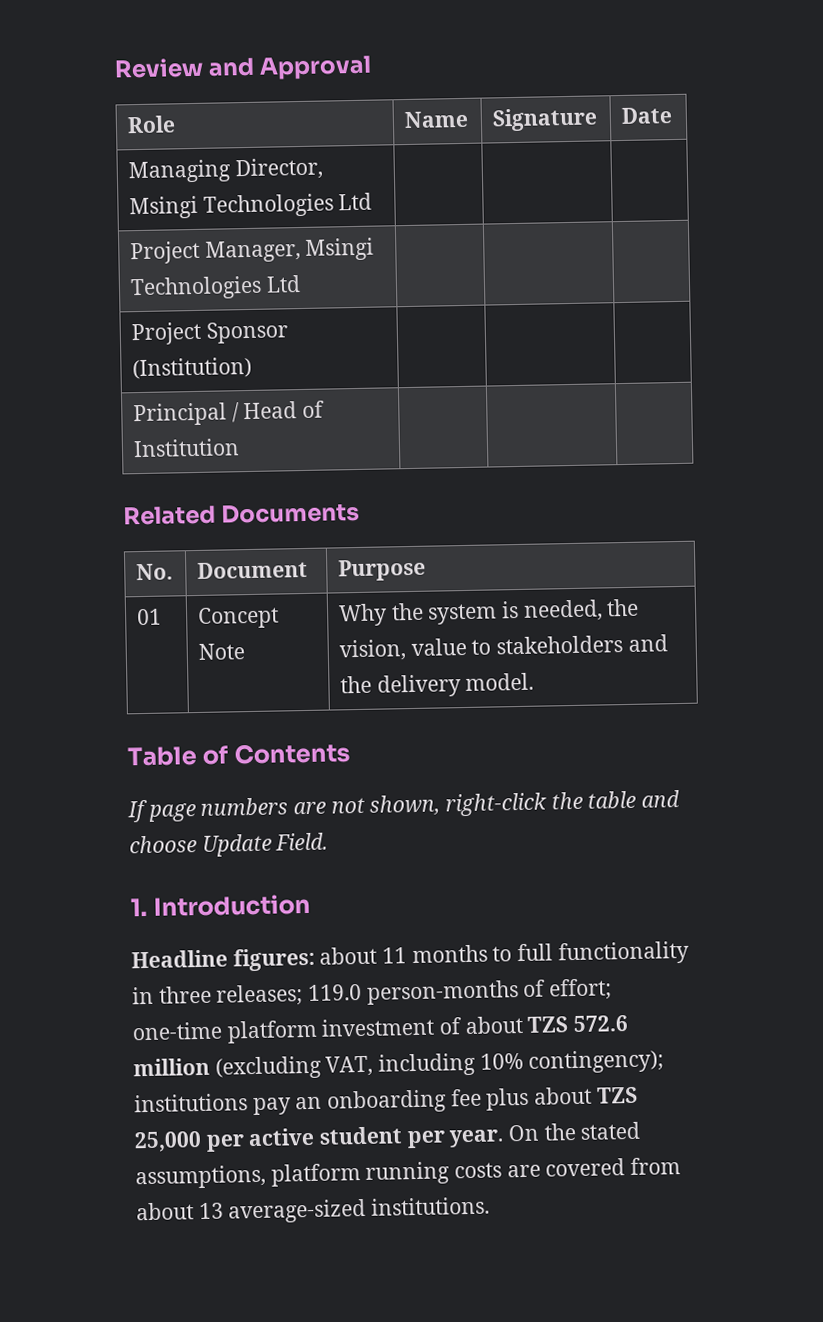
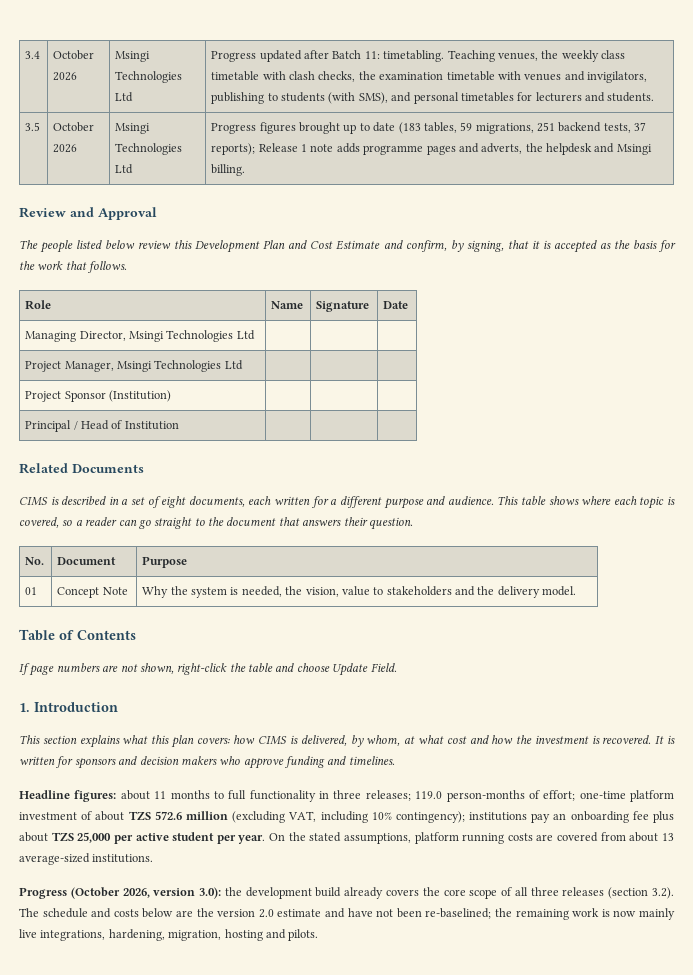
+ 3.4 | October 2026 | Msingi Technologies Ltd | Progress updated after Batch 11: timetabling. Teaching venues, the weekly class timetable with clash checks, the examination timetable with venues and invigilators, publishing to students (with SMS), and personal timetables for lecturers and students.
+ 3.5 | October 2026 | Msingi Technologies Ltd | Progress figures brought up to date (183 tables, 59 migrations, 251 backend tests, 37 reports); Release 1 note adds programme pages and adverts, the helpdesk and Msingi billing.
  Review and Approval
+ The people listed below review this Development Plan and Cost Estimate and confirm, by signing, that it is accepted as the basis for the work that follows.
+ CIMS is described in a set of eight documents, each written for a different purpose and audience. This table shows where each topic is covered, so a reader can go straight to the document that answers their question.
+ This section explains what this plan covers: how CIMS is delivered, by whom, at what cost and how the investment is recovered. It is written for sponsors and decision makers who approve funding and timelines.
+ Progress (October 2026, version 3.0): the development build already covers the core scope of all three releases (section 3.2). The schedule and costs below are the version 2.0 estimate and have not been re-baselined; the remaining work is now mainly live integrations, hardening, migration, hosting and pilots.

